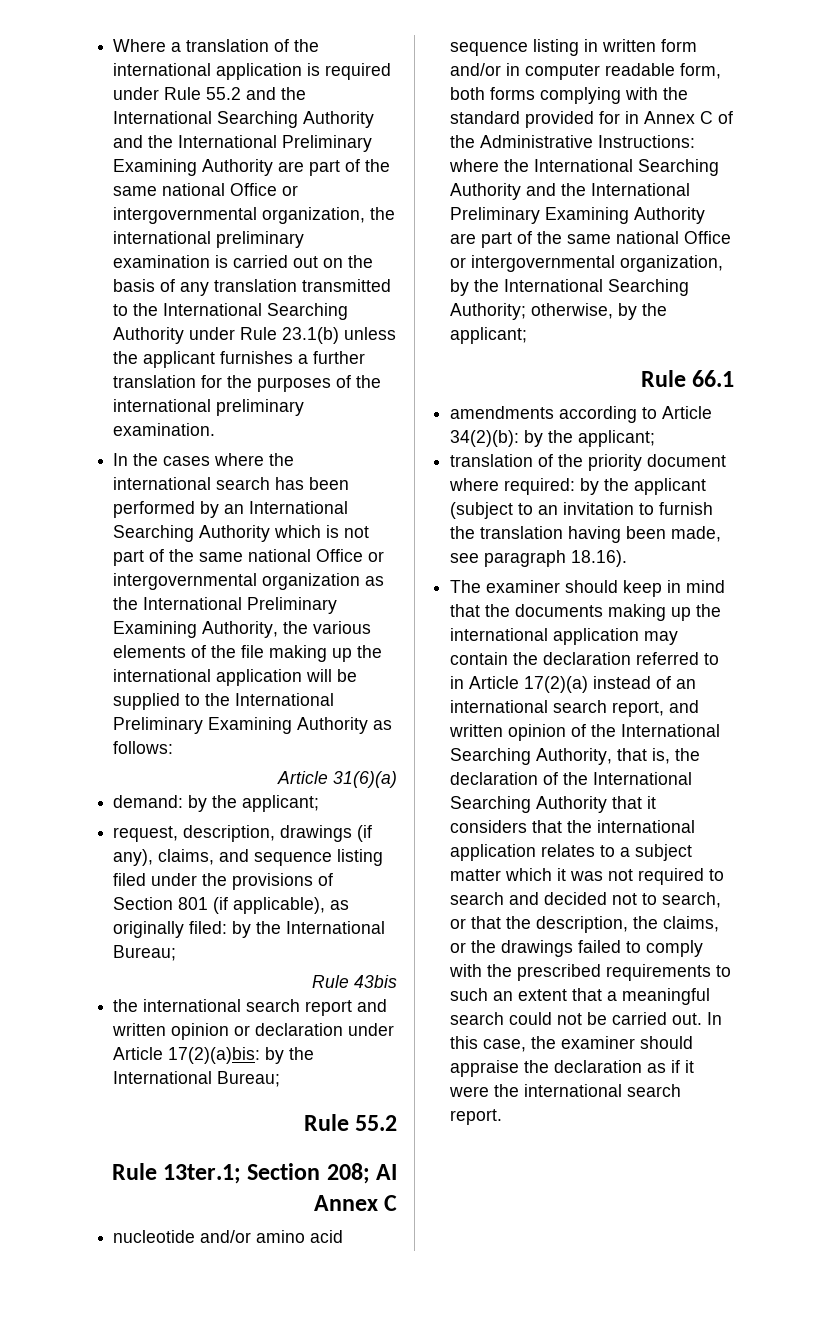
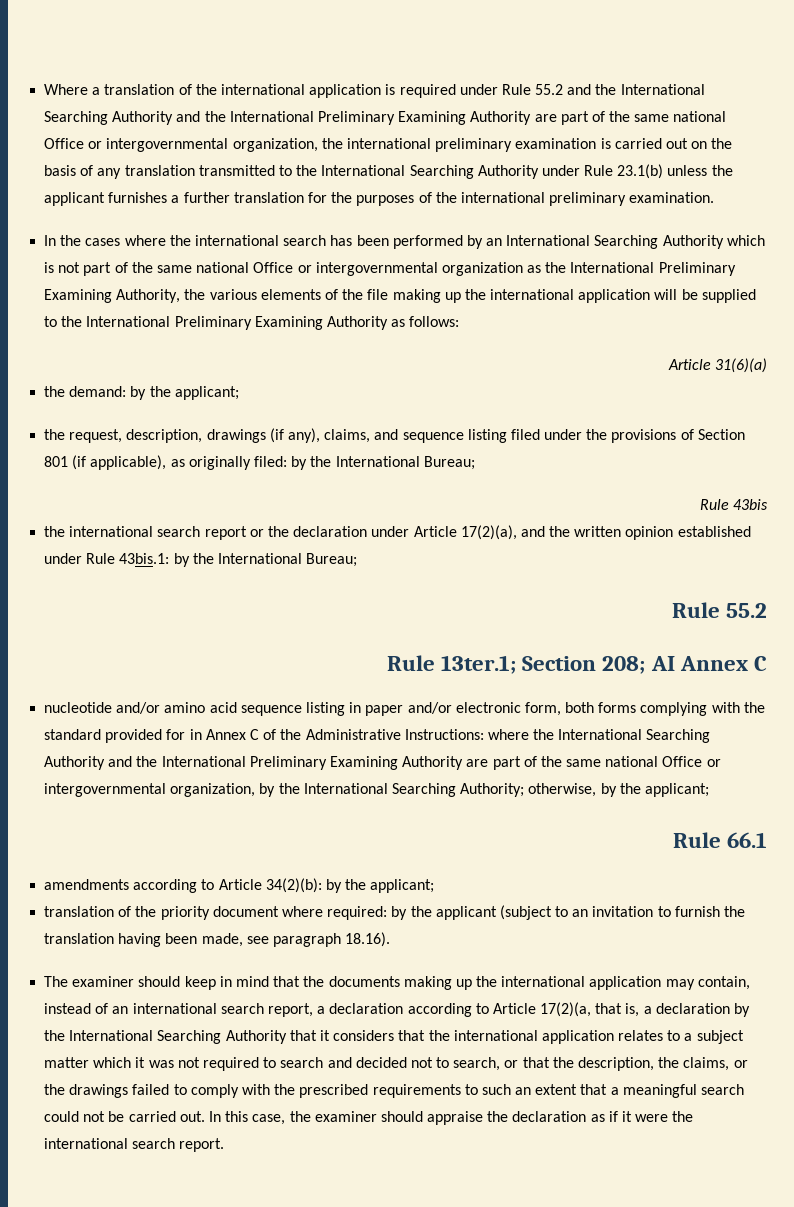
- demand: by the applicant;
+ the demand: by the applicant;
- request, description, drawings (if any), claims, and sequence listing filed under the provisions of Section 801 (if applicable), as originally filed: by the International Bureau;
+ the request, description, drawings (if any), claims, and sequence listing filed under the provisions of Section 801 (if applicable), as originally filed: by the International Bureau;
- the international search report and written opinion or declaration under Article 17(2)(a)bis: by the International Bureau;
+ the international search report or the declaration under Article 17(2)(a), and the written opinion established under Rule 43bis.1: by the International Bureau;
- nucleotide and/or amino acid sequence listing in written form and/or in computer readable form, both forms complying with the standard provided for in Annex C of the Administrative Instructions: where the International Searching Authority and the International Preliminary Examining Authority are part of the same national Office or intergovernmental organization, by the International Searching Authority; otherwise, by the applicant;
+ nucleotide and/or amino acid sequence listing in paper and/or electronic form, both forms complying with the standard provided for in Annex C of the Administrative Instructions: where the International Searching Authority and the International Preliminary Examining Authority are part of the same national Office or intergovernmental organization, by the International Searching Authority; otherwise, by the applicant;
- The examiner should keep in mind that the documents making up the international application may contain the declaration referred to in Article 17(2)(a) instead of an international search report, and written opinion of the International Searching Authority, that is, the declaration of the International Searching Authority that it considers that the international application relates to a subject matter which it was not required to search and decided not to search, or that the description, the claims, or the drawings failed to comply with the prescribed requirements to such an extent that a meaningful search could not be carried out.
+ The examiner should keep in mind that the documents making up the international application may contain, instead of an international search report, a declaration according to Article 17(2)(a, that is, a declaration by the International Searching Authority that it considers that the international application relates to a subject matter which it was not required to search and decided not to search, or that the description, the claims, or the drawings failed to comply with the prescribed requirements to such an extent that a meaningful search could not be carried out.

